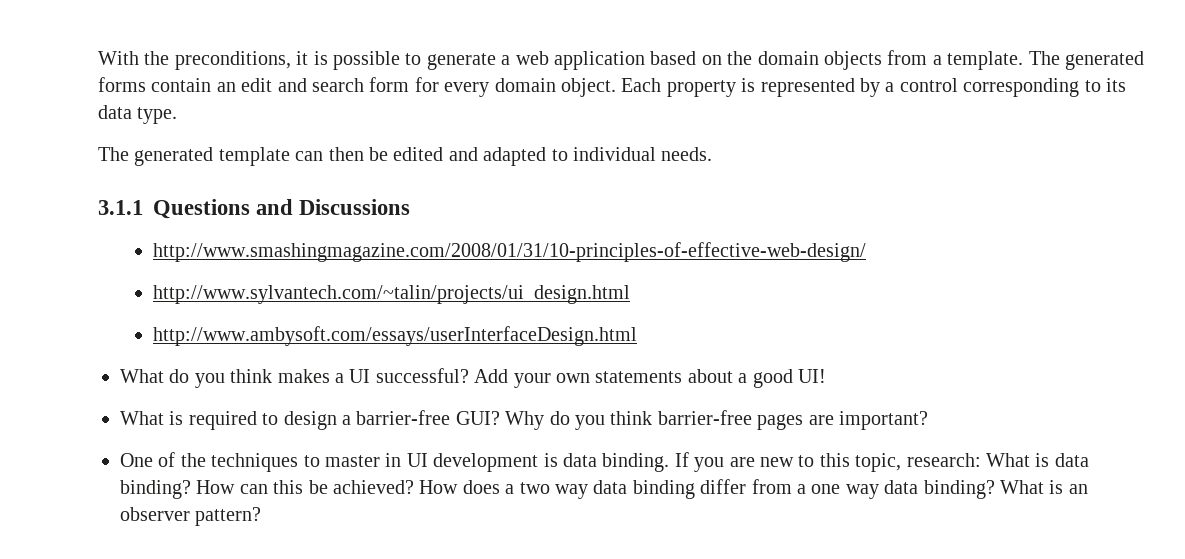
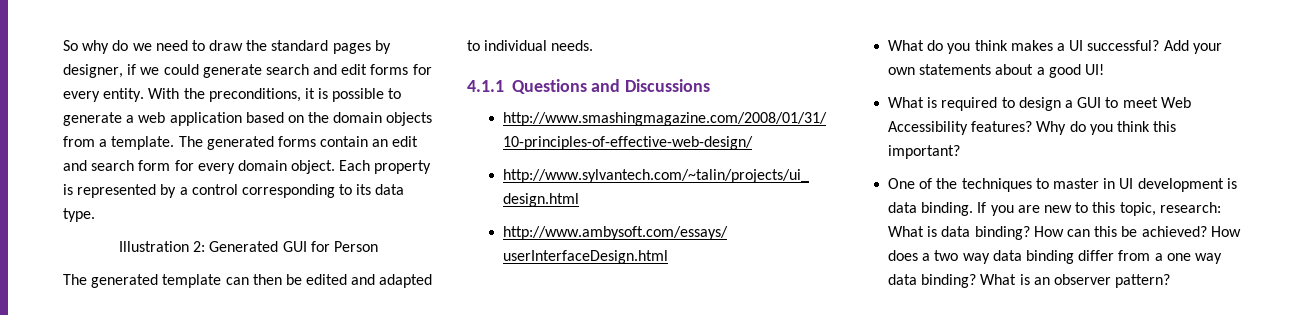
+ So why do we need to draw the standard pages by designer, if we could generate search and edit forms for every entity.
+ Illustration 2: Generated GUI for Person
- 3.1.1 Questions and Discussions
+ 4.1.1 Questions and Discussions
- What is required to design a barrier-free GUI?
+ What is required to design a GUI to meet Web Accessibility features?
- Why do you think barrier-free pages are important?
+ Why do you think this important?

